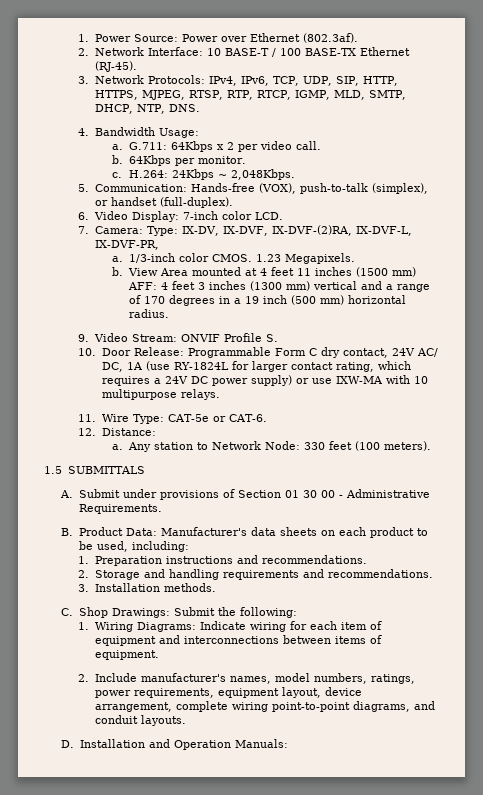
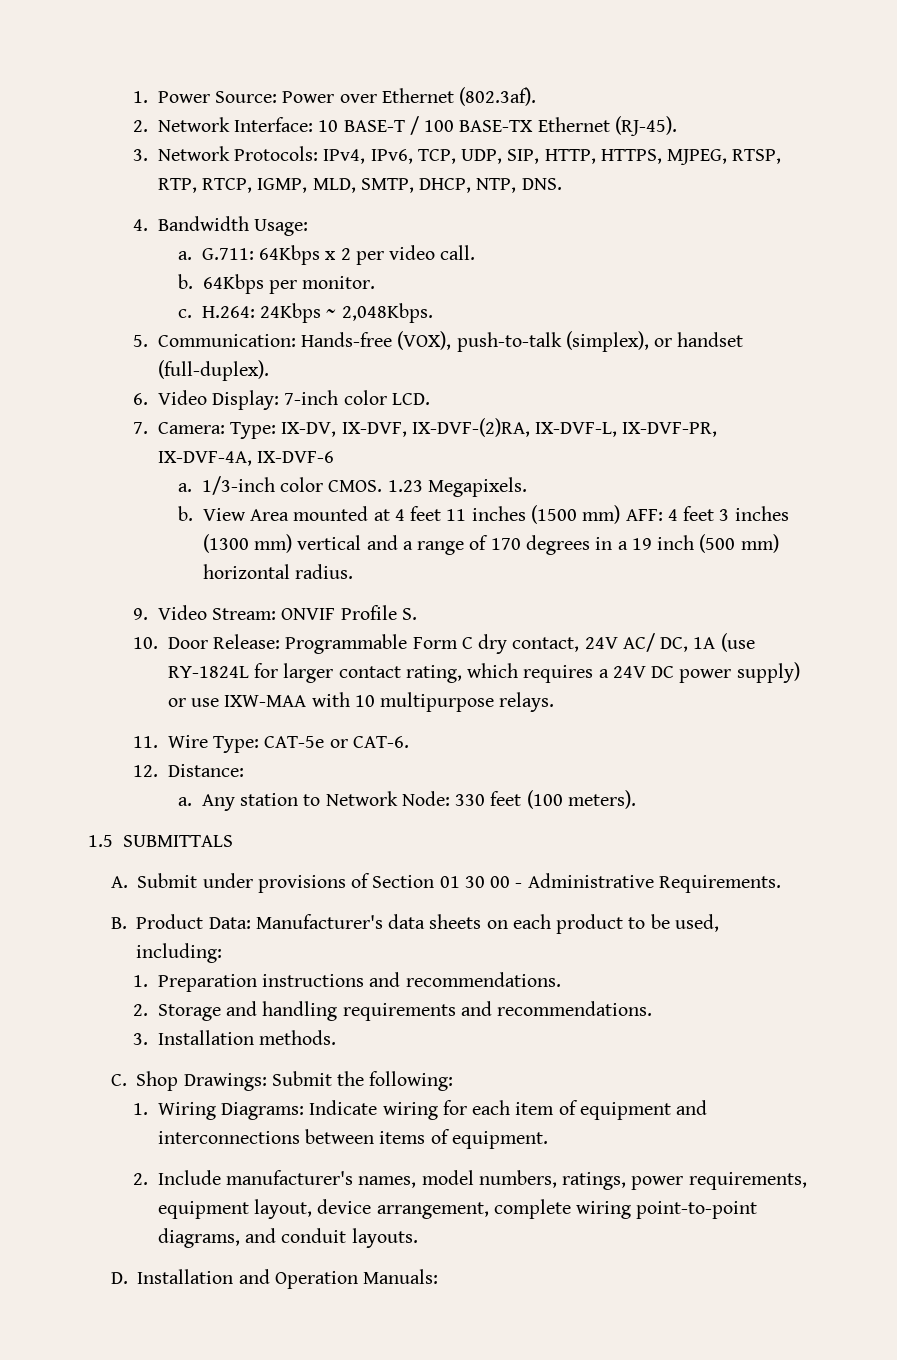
- 7. Camera: Type: IX-DV, IX-DVF, IX-DVF-(2)RA, IX-DVF-L, IX-DVF-PR,
+ 7. Camera: Type: IX-DV, IX-DVF, IX-DVF-(2)RA, IX-DVF-L, IX-DVF-PR, IX-DVF-4A, IX-DVF-6
- 10. Door Release: Programmable Form C dry contact, 24V AC/ DC, 1A (use RY-1824L for larger contact rating, which requires a 24V DC power supply) or use IXW-MA with 10 multipurpose relays.
+ 10. Door Release: Programmable Form C dry contact, 24V AC/ DC, 1A (use RY-1824L for larger contact rating, which requires a 24V DC power supply) or use IXW-MAA with 10 multipurpose relays.

